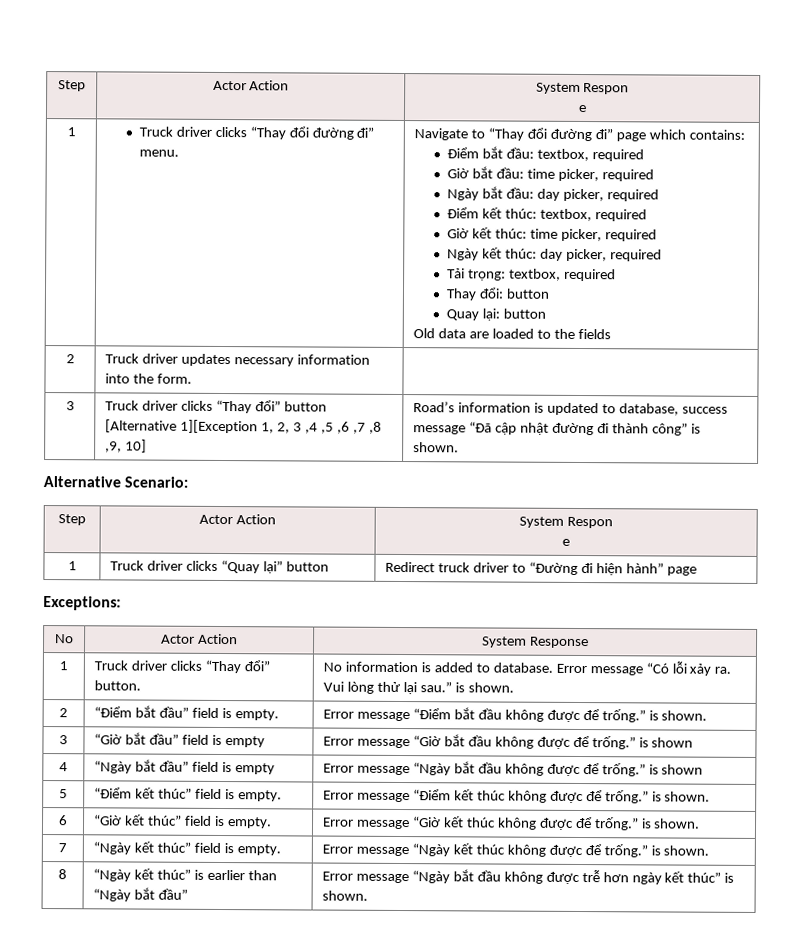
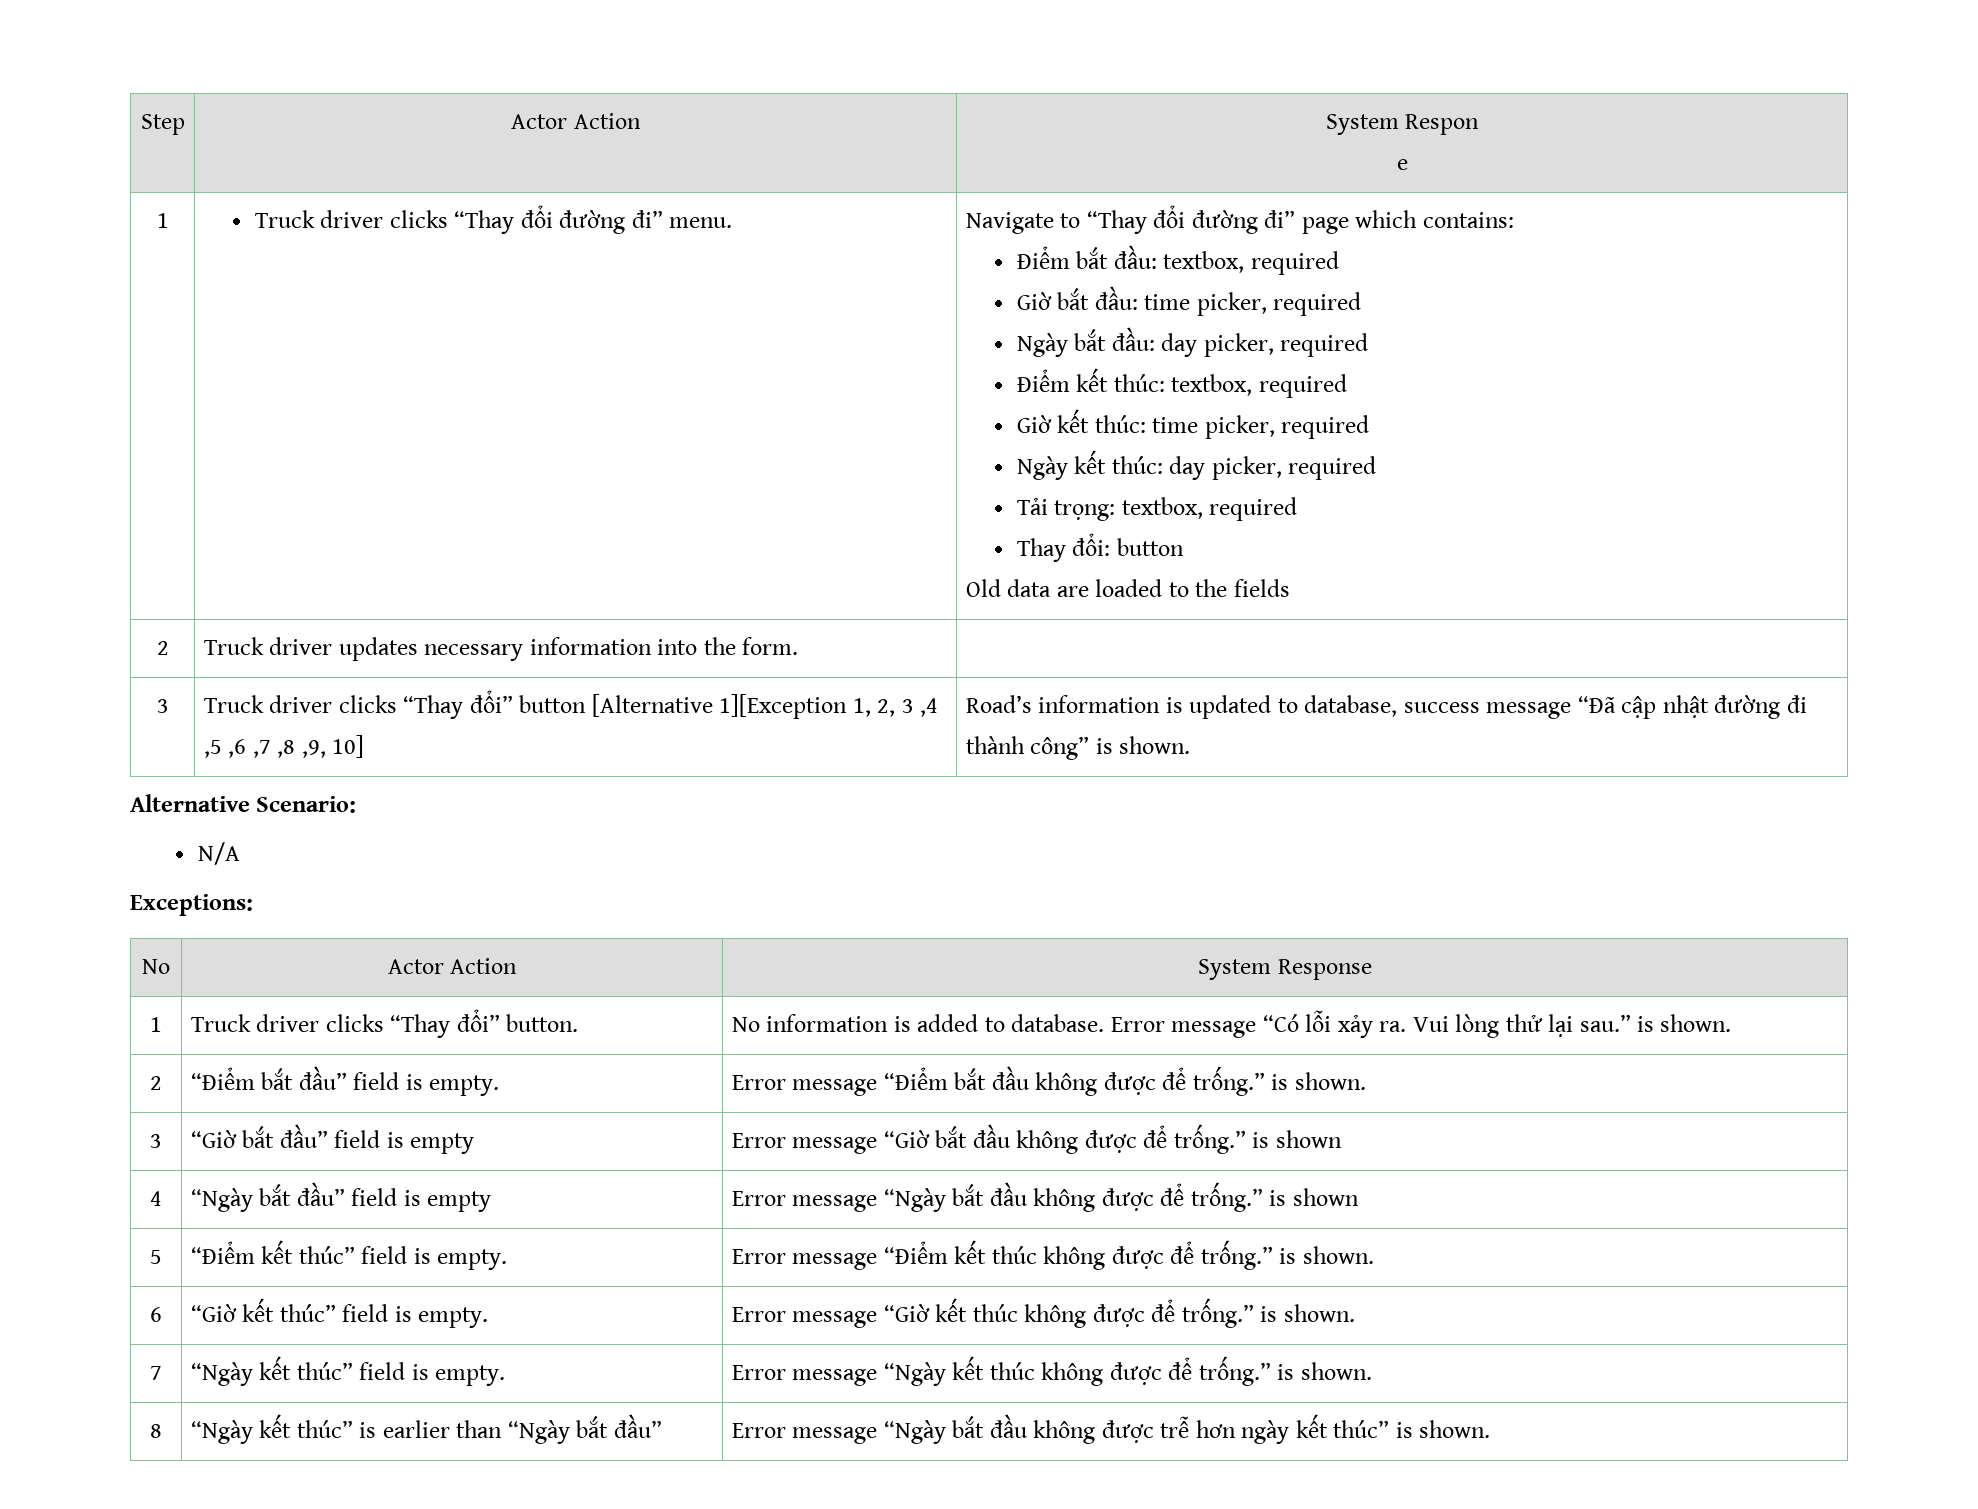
- Quay lại: button
  Alternative Scenario:
- Step | Actor Action | System Respon
- e
- 1 | Truck driver clicks “Quay lại” button | Redirect truck driver to “Đường đi hiện hành” page
+ N/A

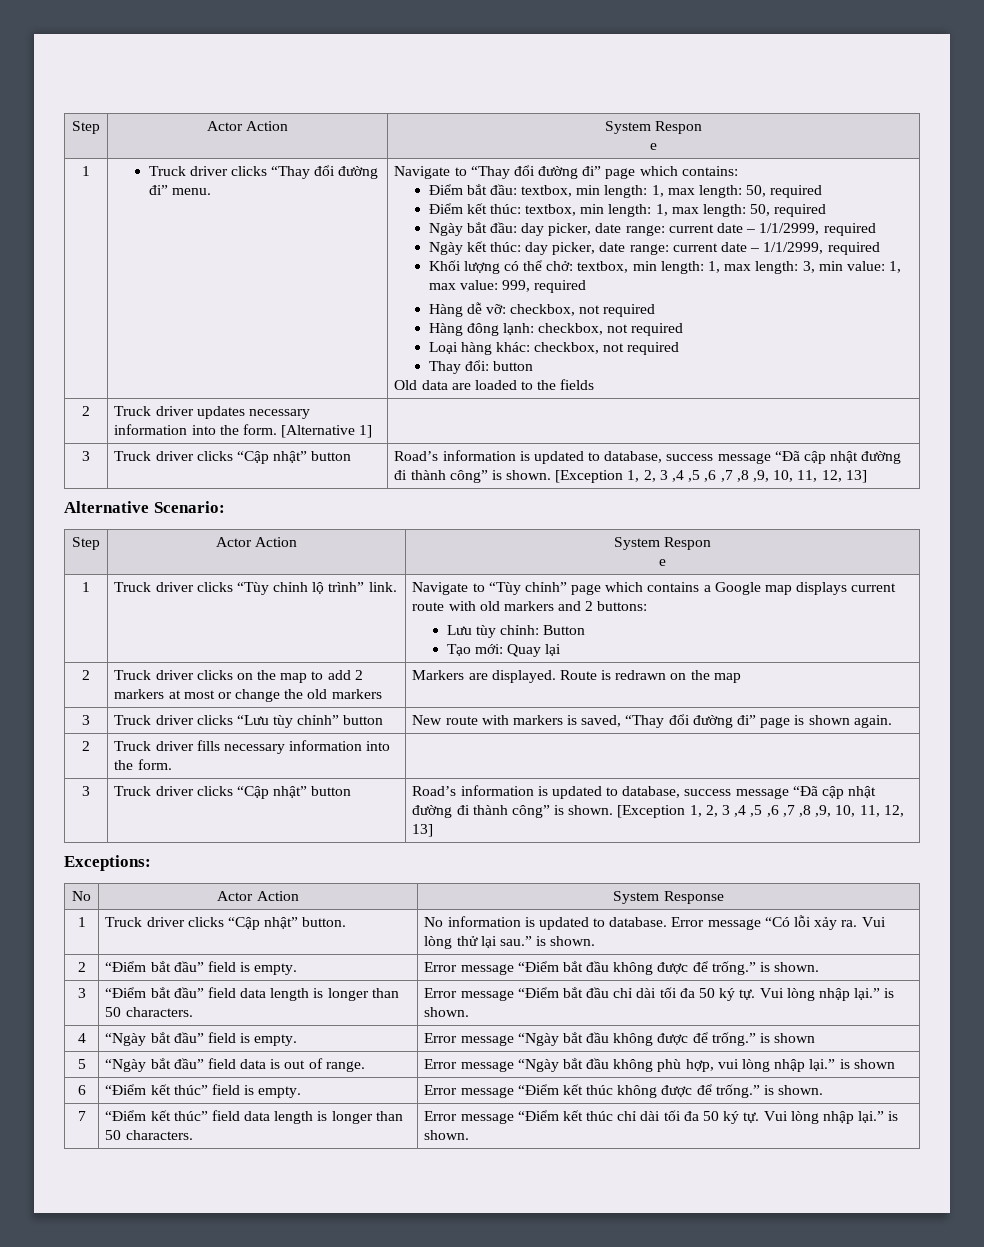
- Điểm bắt đầu: textbox, required
- Giờ bắt đầu: time picker, required
+ Điểm bắt đầu: textbox, min length: 1, max length: 50, required
+ Điểm kết thúc: textbox, min length: 1, max length: 50, required
- Ngày bắt đầu: day picker, required
- Điểm kết thúc: textbox, required
- Giờ kết thúc: time picker, required
+ Ngày bắt đầu: day picker, date range: current date – 1/1/2999, required
- Ngày kết thúc: day picker, required
- Tải trọng: textbox, required
+ Ngày kết thúc: day picker, date range: current date – 1/1/2999, required
+ Khối lượng có thể chở: textbox, min length: 1, max length: 3, min value: 1, max value: 999, required
+ Hàng dễ vỡ: checkbox, not required
+ Hàng đông lạnh: checkbox, not required
+ Loại hàng khác: checkbox, not required
- 2 | Truck driver updates necessary information into the form. |
- 3 | Truck driver clicks “Thay đổi” button [Alternative 1][Exception 1, 2, 3 ,4 ,5 ,6 ,7 ,8 ,9, 10] | Road’s information is updated to database, success message “Đã cập nhật đường đi thành công” is shown.
+ 2 | Truck driver updates necessary information into the form. [Alternative 1] |
+ 3 | Truck driver clicks “Cập nhật” button | Road’s information is updated to database, success message “Đã cập nhật đường đi thành công” is shown. [Exception 1, 2, 3 ,4 ,5 ,6 ,7 ,8 ,9, 10, 11, 12, 13]
  Alternative Scenario:
- N/A
+ Step | Actor Action | System Respon
+ e
+ 1 | Truck driver clicks “Tùy chỉnh lộ trình” link. | Navigate to “Tùy chỉnh” page which contains a Google map displays current route with old markers and 2 buttons:
+ Lưu tùy chỉnh: Button
+ Tạo mới: Quay lại
+ 2 | Truck driver clicks on the map to add 2 markers at most or change the old markers | Markers are displayed. Route is redrawn on the map
+ 3 | Truck driver clicks “Lưu tùy chỉnh” button | New route with markers is saved, “Thay đổi đường đi” page is shown again.
+ 2 | Truck driver fills necessary information into the form. |
+ 3 | Truck driver clicks “Cập nhật” button | Road’s information is updated to database, success message “Đã cập nhật đường đi thành công” is shown. [Exception 1, 2, 3 ,4 ,5 ,6 ,7 ,8 ,9, 10, 11, 12, 13]
- 1 | Truck driver clicks “Thay đổi” button. | No information is added to database. Error message “Có lỗi xảy ra. Vui lòng thử lại sau.” is shown.
+ 1 | Truck driver clicks “Cập nhật” button. | No information is updated to database. Error message “Có lỗi xảy ra. Vui lòng thử lại sau.” is shown.
- 3 | “Giờ bắt đầu” field is empty | Error message “Giờ bắt đầu không được để trống.” is shown
+ 3 | “Điểm bắt đầu” field data length is longer than 50 characters. | Error message “Điểm bắt đầu chỉ dài tối đa 50 ký tự. Vui lòng nhập lại.” is shown.
- 4 | “Ngày bắt đầu” field is empty | Error message “Ngày bắt đầu không được để trống.” is shown
+ 4 | “Ngày bắt đầu” field is empty. | Error message “Ngày bắt đầu không được để trống.” is shown
- 5 | “Điểm kết thúc” field is empty. | Error message “Điểm kết thúc không được để trống.” is shown.
+ 5 | “Ngày bắt đầu” field data is out of range. | Error message “Ngày bắt đầu không phù hợp, vui lòng nhập lại.” is shown
+ 6 | “Điểm kết thúc” field is empty. | Error message “Điểm kết thúc không được để trống.” is shown.
- 6 | “Giờ kết thúc” field is empty. | Error message “Giờ kết thúc không được để trống.” is shown.
- 7 | “Ngày kết thúc” field is empty. | Error message “Ngày kết thúc không được để trống.” is shown.
- 8 | “Ngày kết thúc” is earlier than “Ngày bắt đầu” | Error message “Ngày bắt đầu không được trễ hơn ngày kết thúc” is shown.
+ 7 | “Điểm kết thúc” field data length is longer than 50 characters. | Error message “Điểm kết thúc chỉ dài tối đa 50 ký tự. Vui lòng nhập lại.” is shown.

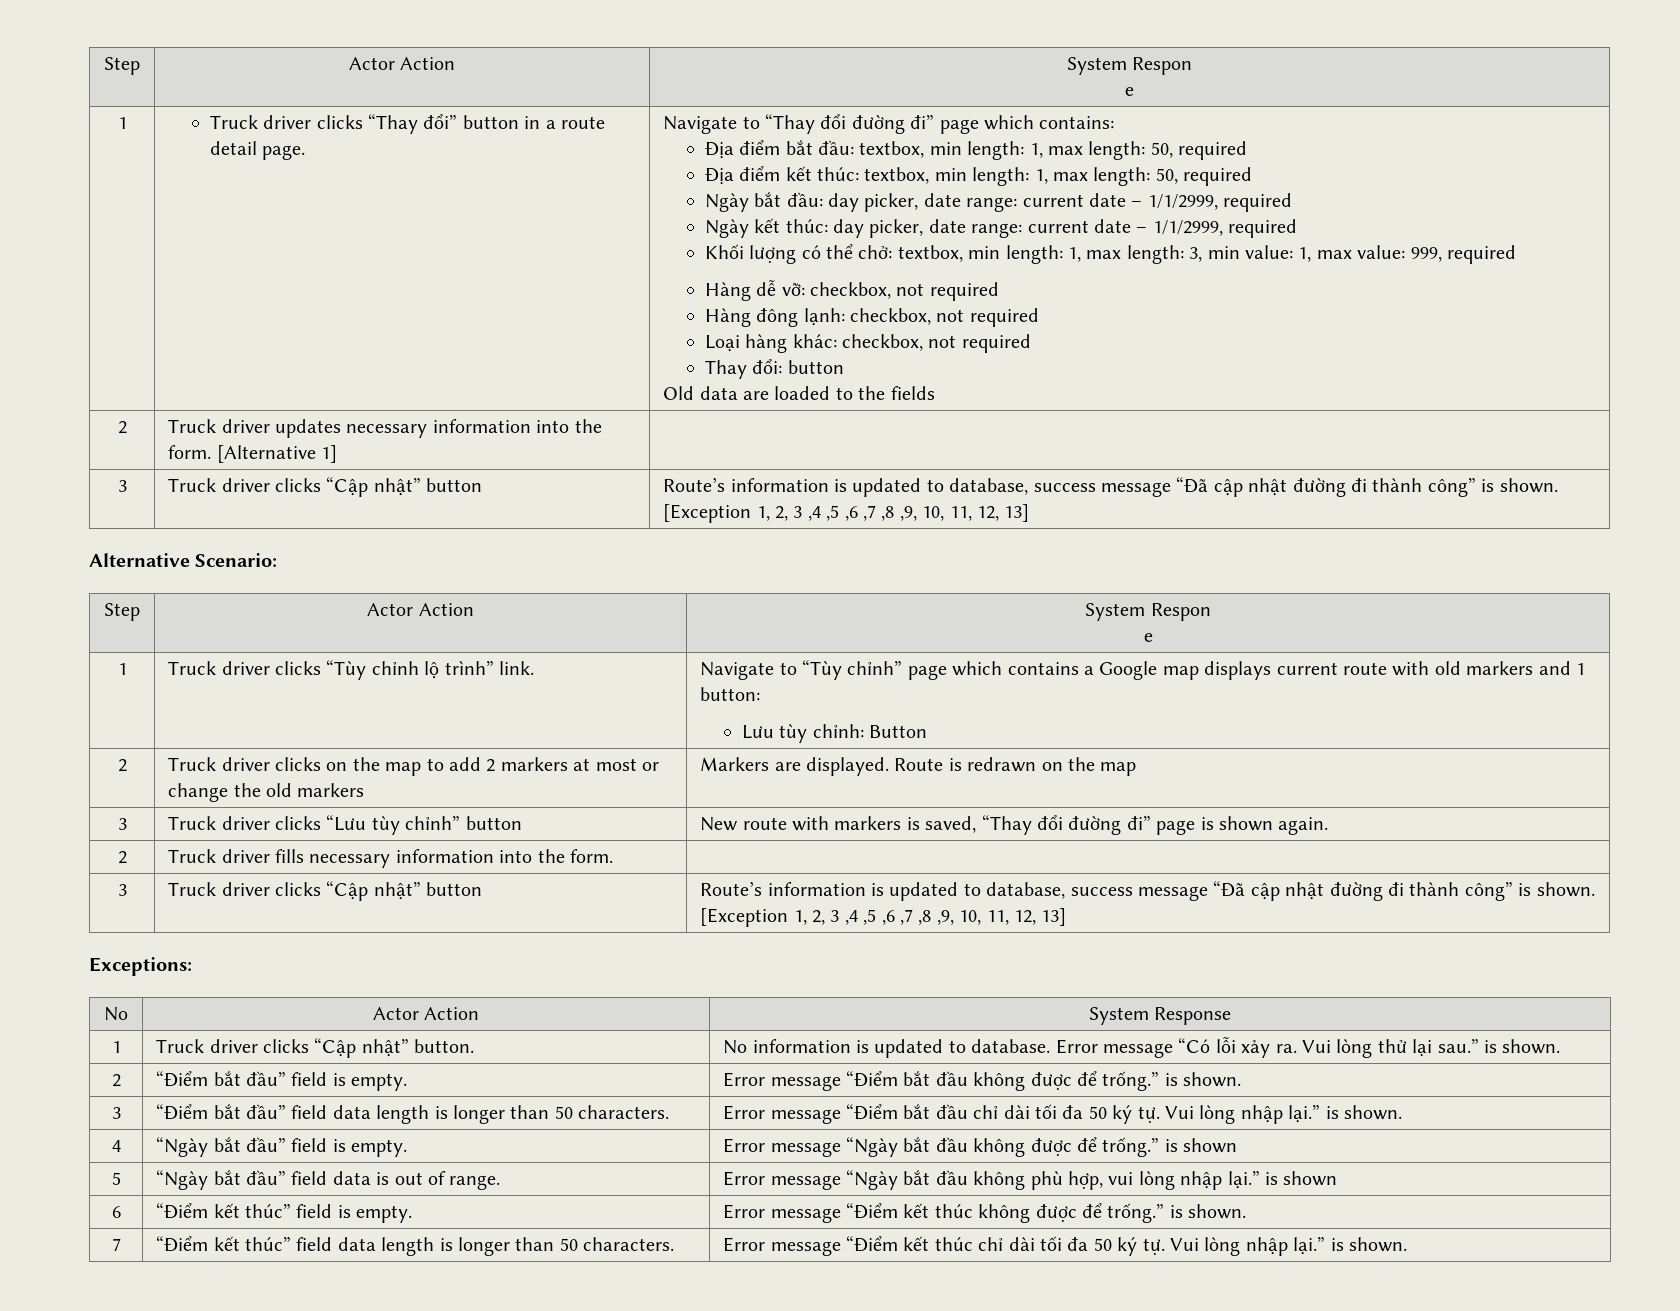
- Truck driver clicks “Thay đổi đường đi” menu.
+ Truck driver clicks “Thay đổi” button in a route detail page.
- Điểm bắt đầu: textbox, min length: 1, max length: 50, required
+ Địa điểm bắt đầu: textbox, min length: 1, max length: 50, required
- Điểm kết thúc: textbox, min length: 1, max length: 50, required
+ Địa điểm kết thúc: textbox, min length: 1, max length: 50, required
  2 | Truck driver updates necessary information into the form. [Alternative 1] |
- 3 | Truck driver clicks “Cập nhật” button | Road’s information is updated to database, success message “Đã cập nhật đường đi thành công” is shown. [Exception 1, 2, 3 ,4 ,5 ,6 ,7 ,8 ,9, 10, 11, 12, 13]
+ 3 | Truck driver clicks “Cập nhật” button | Route’s information is updated to database, success message “Đã cập nhật đường đi thành công” is shown. [Exception 1, 2, 3 ,4 ,5 ,6 ,7 ,8 ,9, 10, 11, 12, 13]
- 1 | Truck driver clicks “Tùy chỉnh lộ trình” link. | Navigate to “Tùy chỉnh” page which contains a Google map displays current route with old markers and 2 buttons:
+ 1 | Truck driver clicks “Tùy chỉnh lộ trình” link. | Navigate to “Tùy chỉnh” page which contains a Google map displays current route with old markers and 1 button:
  Lưu tùy chỉnh: Button
- Tạo mới: Quay lại
  2 | Truck driver fills necessary information into the form. |
- 3 | Truck driver clicks “Cập nhật” button | Road’s information is updated to database, success message “Đã cập nhật đường đi thành công” is shown. [Exception 1, 2, 3 ,4 ,5 ,6 ,7 ,8 ,9, 10, 11, 12, 13]
+ 3 | Truck driver clicks “Cập nhật” button | Route’s information is updated to database, success message “Đã cập nhật đường đi thành công” is shown. [Exception 1, 2, 3 ,4 ,5 ,6 ,7 ,8 ,9, 10, 11, 12, 13]

